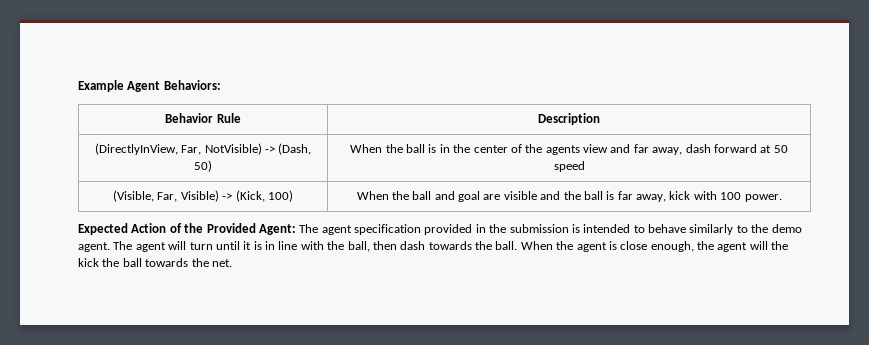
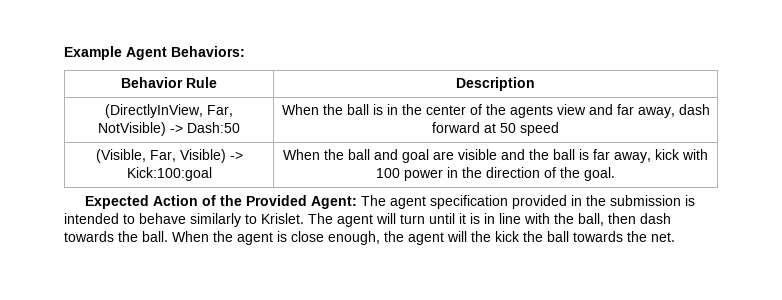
- (DirectlyInView, Far, NotVisible) -> (Dash, 50) | When the ball is in the center of the agents view and far away, dash forward at 50 speed
+ (DirectlyInView, Far, NotVisible) -> Dash:50 | When the ball is in the center of the agents view and far away, dash forward at 50 speed
- (Visible, Far, Visible) -> (Kick, 100) | When the ball and goal are visible and the ball is far away, kick with 100 power.
+ (Visible, Far, Visible) -> Kick:100:goal | When the ball and goal are visible and the ball is far away, kick with 100 power in the direction of the goal.
- Expected Action of the Provided Agent: The agent specification provided in the submission is intended to behave similarly to the demo agent.
+ Expected Action of the Provided Agent: The agent specification provided in the submission is intended to behave similarly to Krislet.

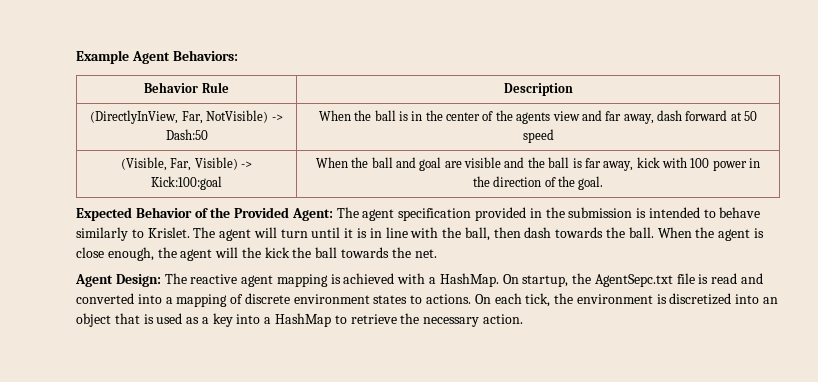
- Expected Action of the Provided Agent: The agent specification provided in the submission is intended to behave similarly to Krislet.
+ Expected Behavior of the Provided Agent: The agent specification provided in the submission is intended to behave similarly to Krislet.
+ Agent Design: The reactive agent mapping is achieved with a HashMap. On startup, the AgentSepc.txt file is read and converted into a mapping of discrete environment states to actions. On each tick, the environment is discretized into an object that is used as a key into a HashMap to retrieve the necessary action.

